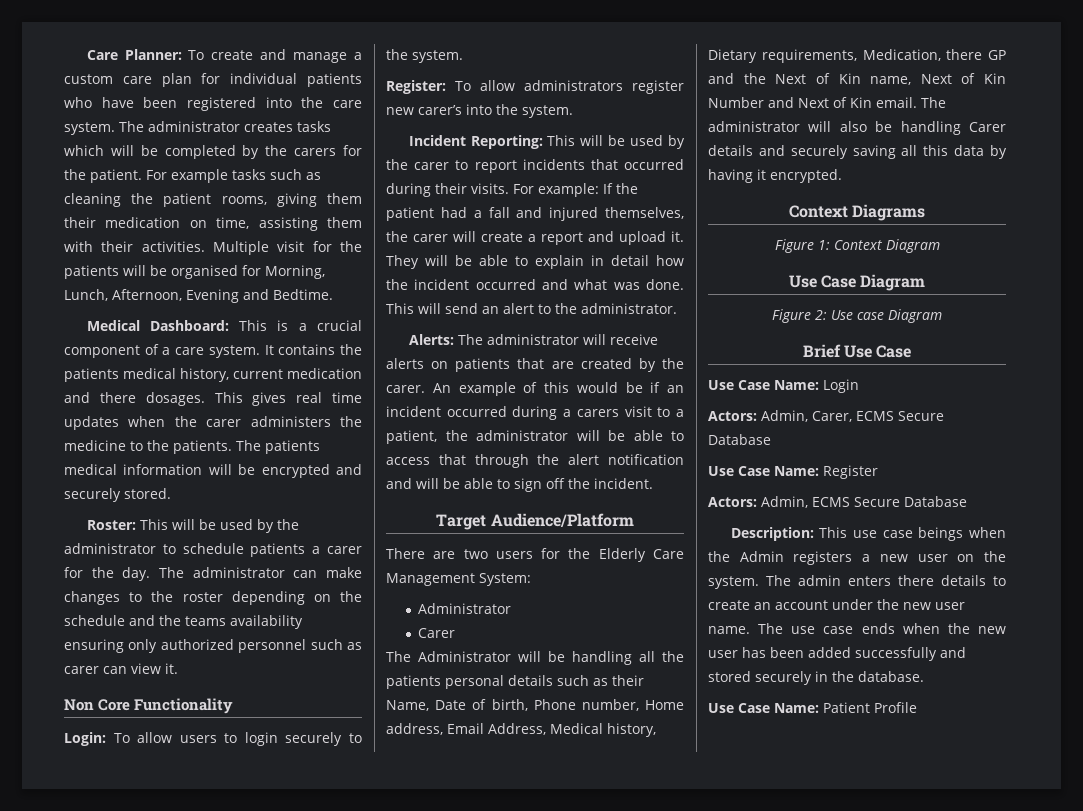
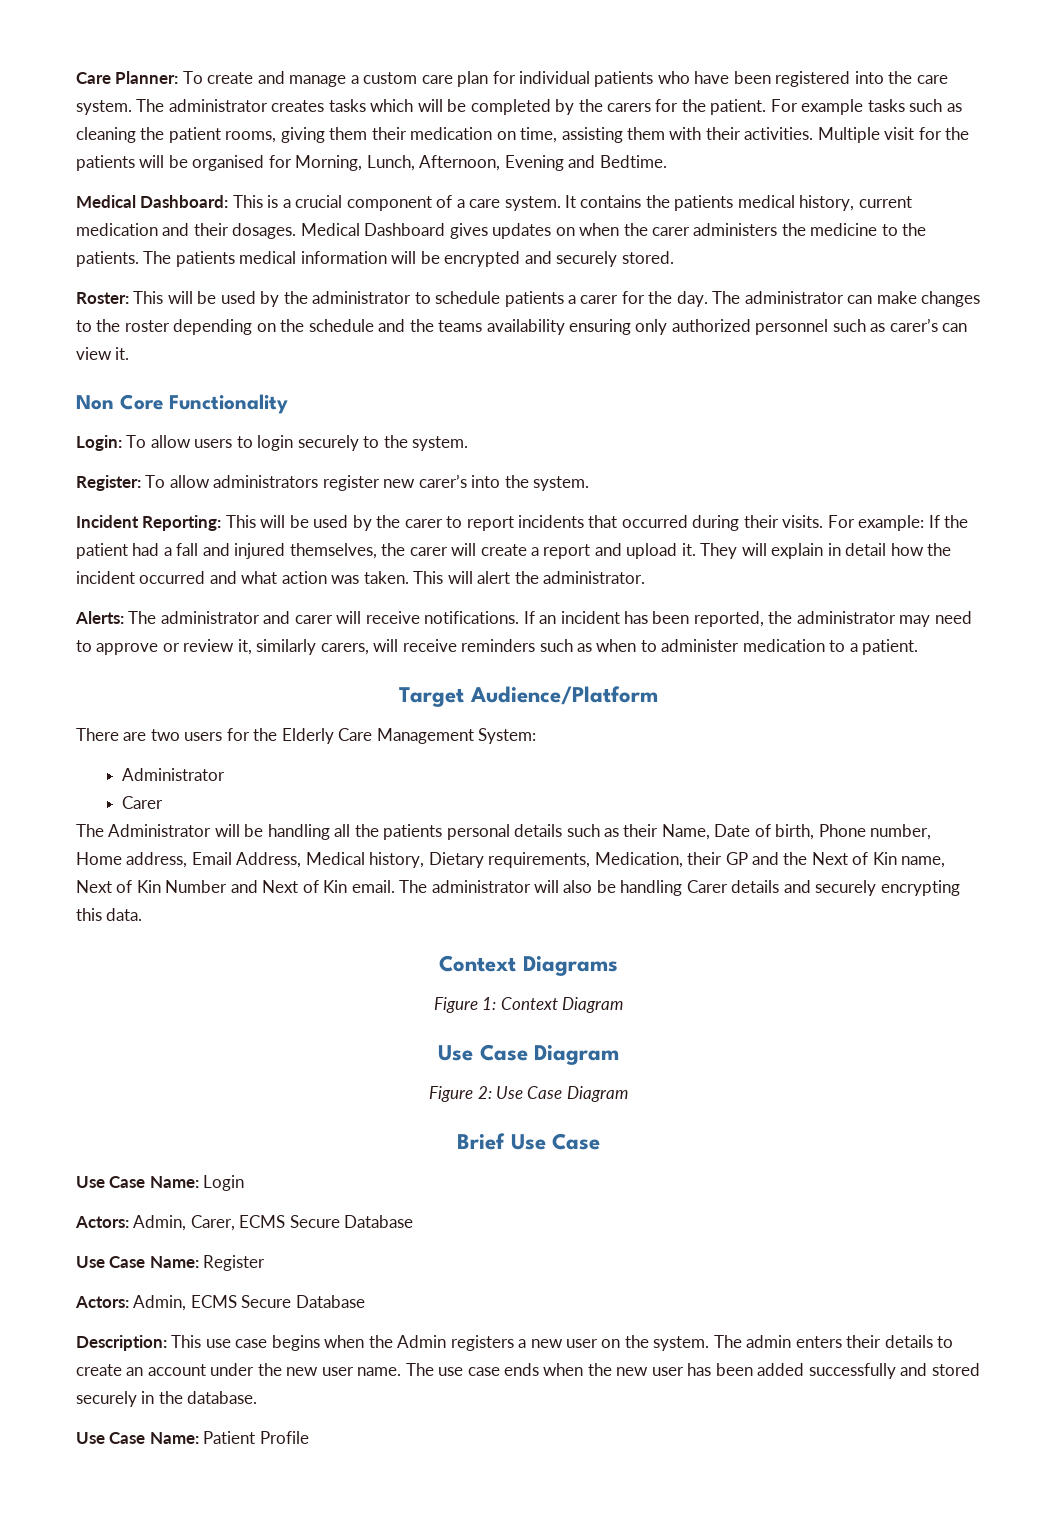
- It contains the patients medical history, current medication and there dosages. This gives real time updates when the carer administers the medicine to the patients.
+ It contains the patients medical history, current medication and their dosages. Medical Dashboard gives updates on when the carer administers the medicine to the patients.
- The administrator can make changes to the roster depending on the schedule and the teams availability ensuring only authorized personnel such as carer can view it.
+ The administrator can make changes to the roster depending on the schedule and the teams availability ensuring only authorized personnel such as carer’s can view it.
- They will be able to explain in detail how the incident occurred and what was done. This will send an alert to the administrator.
+ They will explain in detail how the incident occurred and what action was taken. This will alert the administrator.
- Alerts: The administrator will receive alerts on patients that are created by the carer. An example of this would be if an incident occurred during a carers visit to a patient, the administrator will be able to access that through the alert notification and will be able to sign off the incident.
+ Alerts: The administrator and carer will receive notifications. If an incident has been reported, the administrator may need to approve or review it, similarly carers, will receive reminders such as when to administer medication to a patient.
- The Administrator will be handling all the patients personal details such as their Name, Date of birth, Phone number, Home address, Email Address, Medical history, Dietary requirements, Medication, there GP and the Next of Kin name, Next of Kin Number and Next of Kin email.
+ The Administrator will be handling all the patients personal details such as their Name, Date of birth, Phone number, Home address, Email Address, Medical history, Dietary requirements, Medication, their GP and the Next of Kin name, Next of Kin Number and Next of Kin email.
- The administrator will also be handling Carer details and securely saving all this data by having it encrypted.
+ The administrator will also be handling Carer details and securely encrypting this data.
- Figure 2: Use case Diagram
+ Figure 2: Use Case Diagram
- Description: This use case beings when the Admin registers a new user on the system.
+ Description: This use case begins when the Admin registers a new user on the system.
- The admin enters there details to create an account under the new user name.
+ The admin enters their details to create an account under the new user name.

